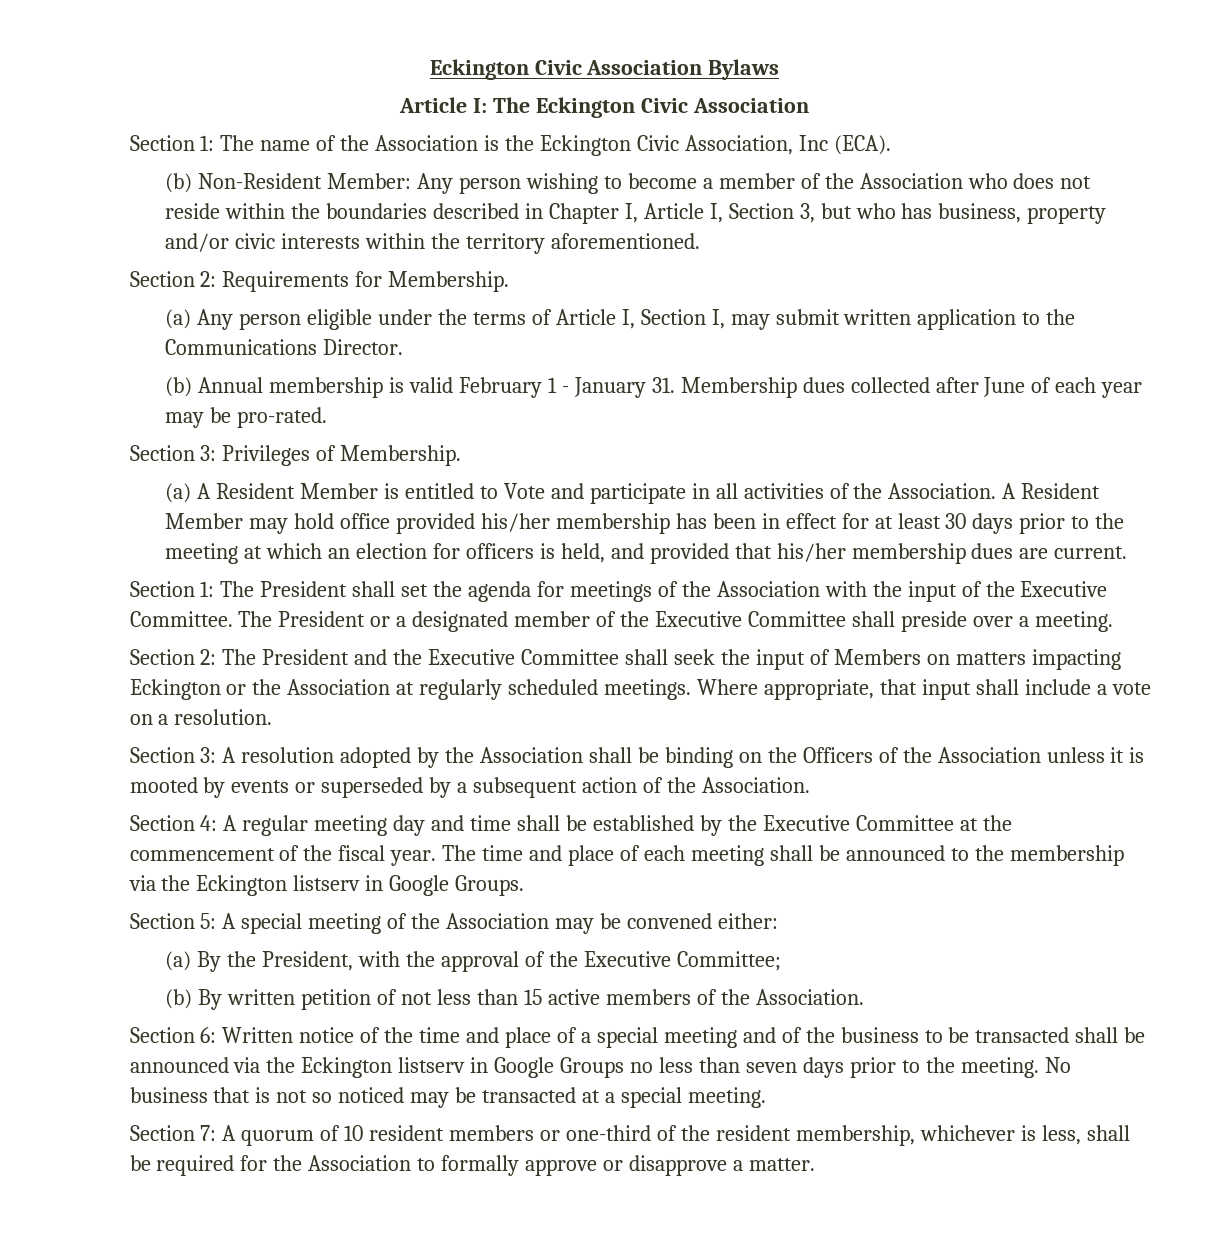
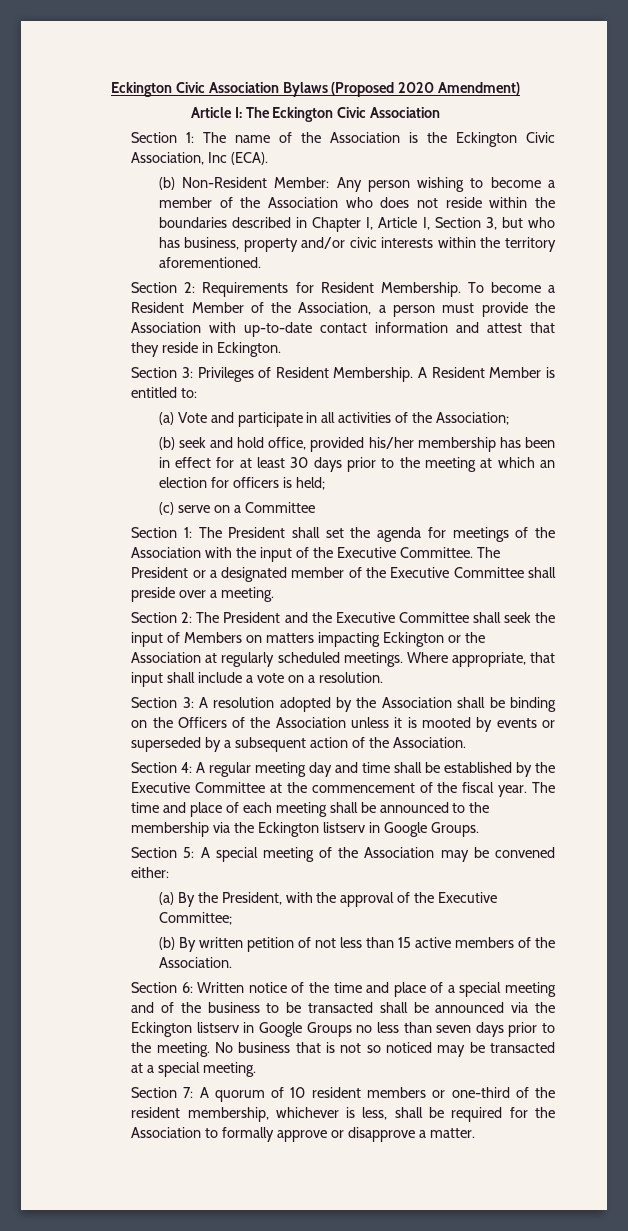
- Eckington Civic Association Bylaws
+ Eckington Civic Association Bylaws (Proposed 2020 Amendment)
- Section 2: Requirements for Membership.
- (a) Any person eligible under the terms of Article I, Section I, may submit written application to the Communications Director.
- (b) Annual membership is valid February 1 - January 31. Membership dues collected after June of each year may be pro-rated.
+ Section 2: Requirements for Resident Membership. To become a Resident Member of the Association, a person must provide the Association with up-to-date contact information and attest that they reside in Eckington.
- Section 3: Privileges of Membership.
- (a) A Resident Member is entitled to Vote and participate in all activities of the Association. A Resident Member may hold office provided his/her membership has been in effect for at least 30 days prior to the meeting at which an election for officers is held, and provided that his/her membership dues are current.
+ Section 3: Privileges of Resident Membership. A Resident Member is entitled to:
+ (a) Vote and participate in all activities of the Association;
+ (b) seek and hold office, provided his/her membership has been in effect for at least 30 days prior to the meeting at which an election for officers is held;
+ (c) serve on a Committee

